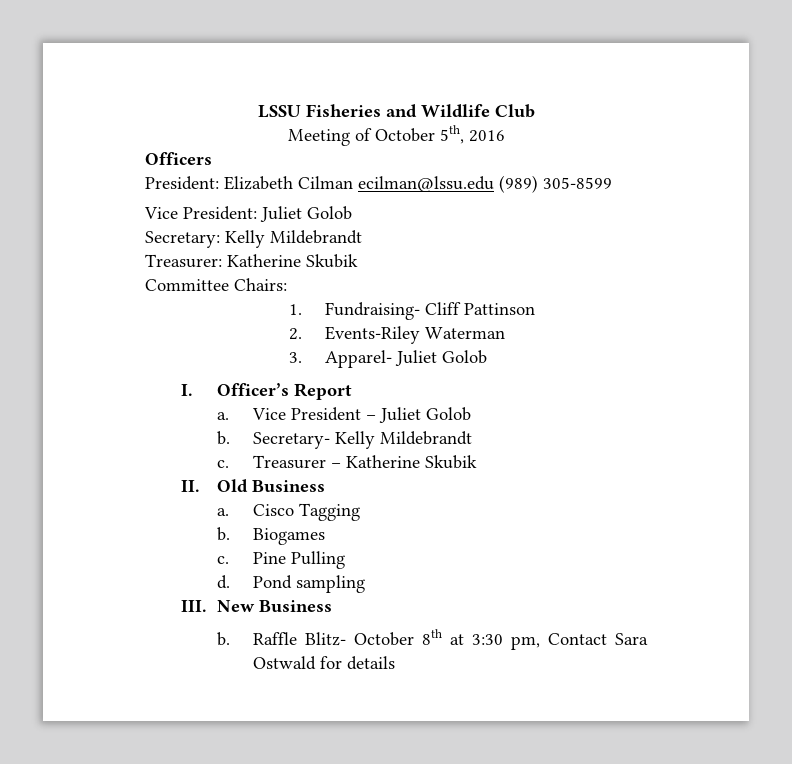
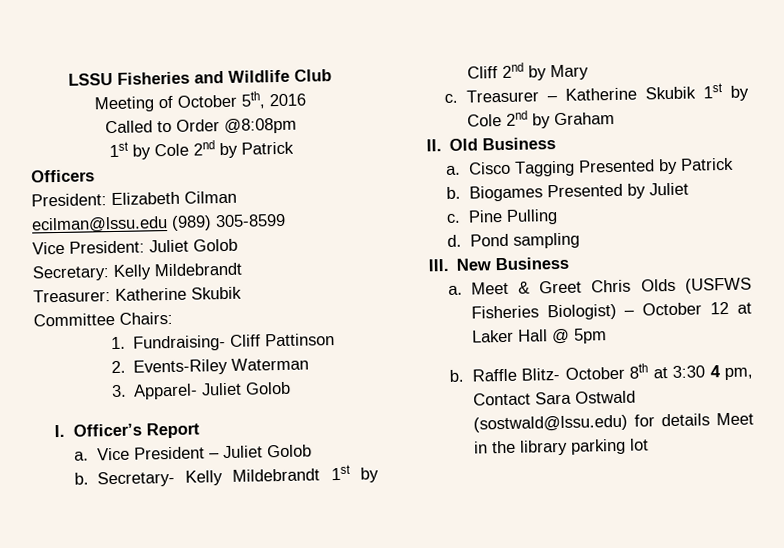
+ Called to Order @8:08pm
+ 1st by Cole 2nd by Patrick
- Secretary- Kelly Mildebrandt
+ Secretary- Kelly Mildebrandt 1st by Cliff 2nd by Mary
- Treasurer – Katherine Skubik
+ Treasurer – Katherine Skubik 1st by Cole 2nd by Graham
- Cisco Tagging
+ Cisco Tagging Presented by Patrick
- Biogames
+ Biogames Presented by Juliet
+ a. Meet & Greet Chris Olds (USFWS Fisheries Biologist) – October 12 at Laker Hall @ 5pm
- Raffle Blitz- October 8th at 3:30 pm, Contact Sara Ostwald for details
+ Raffle Blitz- October 8th at 3:30 4 pm, Contact Sara Ostwald (sostwald@lssu.edu) for details Meet in the library parking lot

